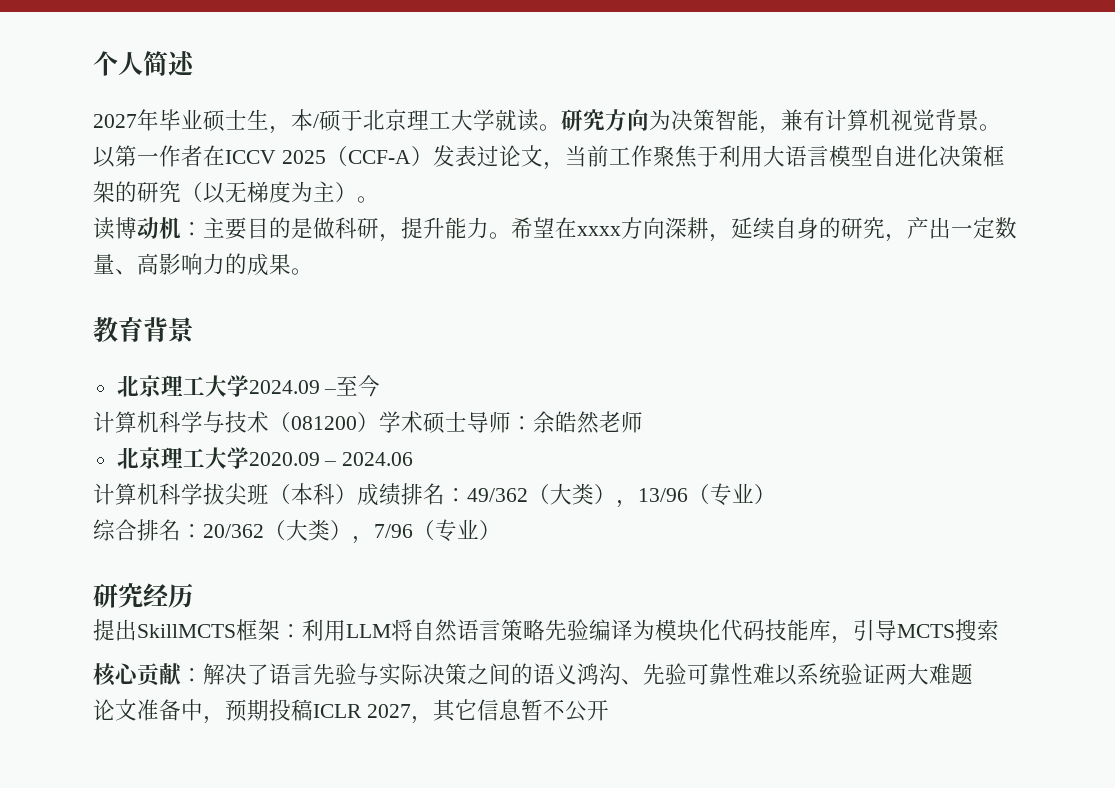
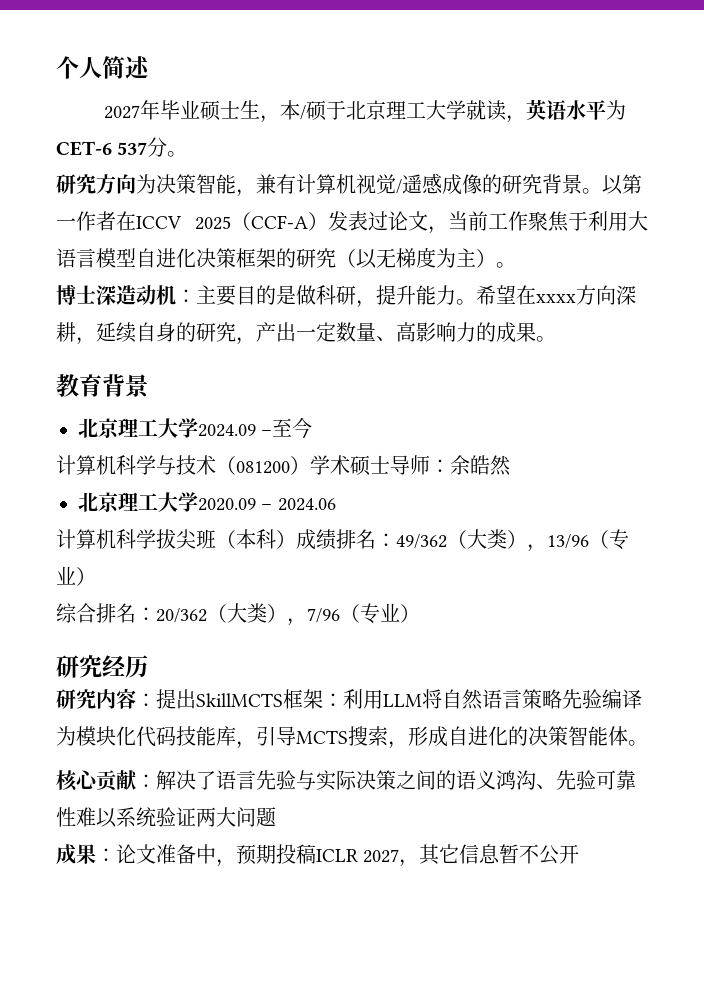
- 2027年毕业硕士生，本/硕于北京理工大学就读。研究方向为决策智能，兼有计算机视觉背景。
+ 2027年毕业硕士生，本/硕于北京理工大学就读，英语水平为CET-6 537分。
+ 研究方向为决策智能，兼有计算机视觉/遥感成像的研究背景。
- 读博动机：主要目的是做科研，提升能力。
+ 博士深造动机：主要目的是做科研，提升能力。
- 计算机科学与技术（081200）学术硕士导师：余皓然老师
+ 计算机科学与技术（081200）学术硕士导师：余皓然
- 提出SkillMCTS框架：利用LLM将自然语言策略先验编译为模块化代码技能库，引导MCTS搜索
+ 研究内容：提出SkillMCTS框架：利用LLM将自然语言策略先验编译为模块化代码技能库，引导MCTS搜索，形成自进化的决策智能体。
- 核心贡献：解决了语言先验与实际决策之间的语义鸿沟、先验可靠性难以系统验证两大难题
+ 核心贡献：解决了语言先验与实际决策之间的语义鸿沟、先验可靠性难以系统验证两大问题
- 论文准备中，预期投稿ICLR 2027，其它信息暂不公开
+ 成果：论文准备中，预期投稿ICLR 2027，其它信息暂不公开

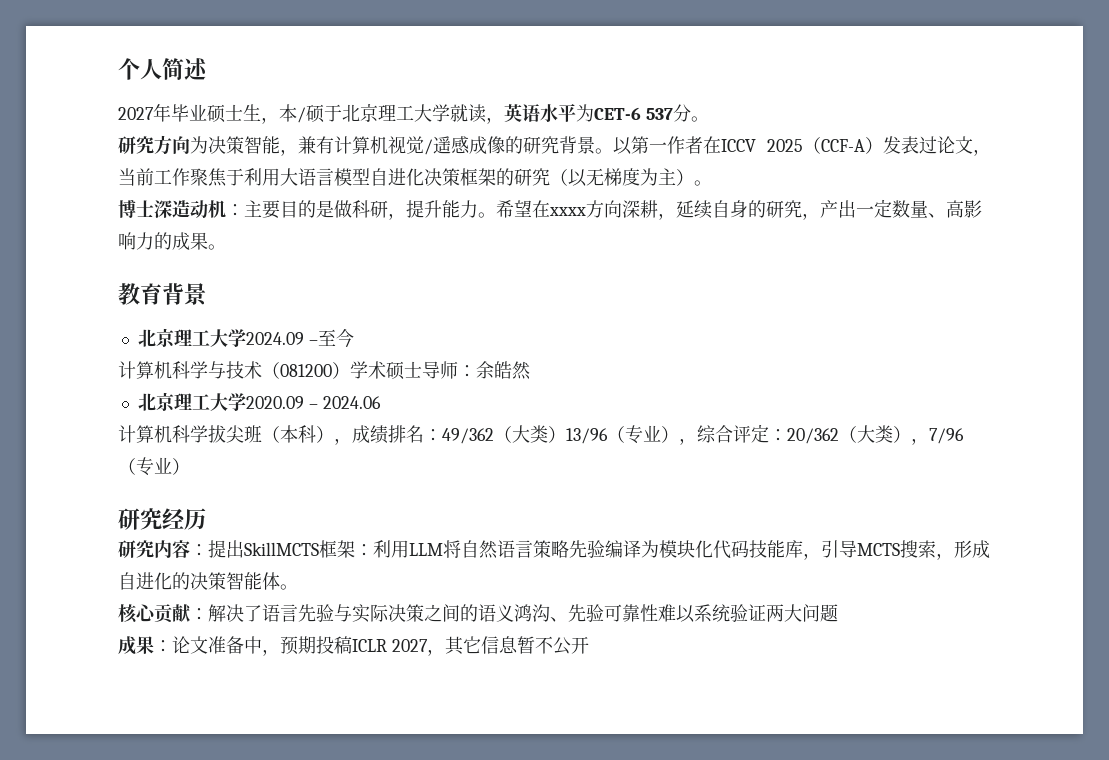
- 计算机科学拔尖班（本科）成绩排名：49/362（大类），13/96（专业）
- 综合排名：20/362（大类），7/96（专业）
+ 计算机科学拔尖班（本科），成绩排名：49/362（大类）13/96（专业），综合评定：20/362（大类），7/96（专业）

